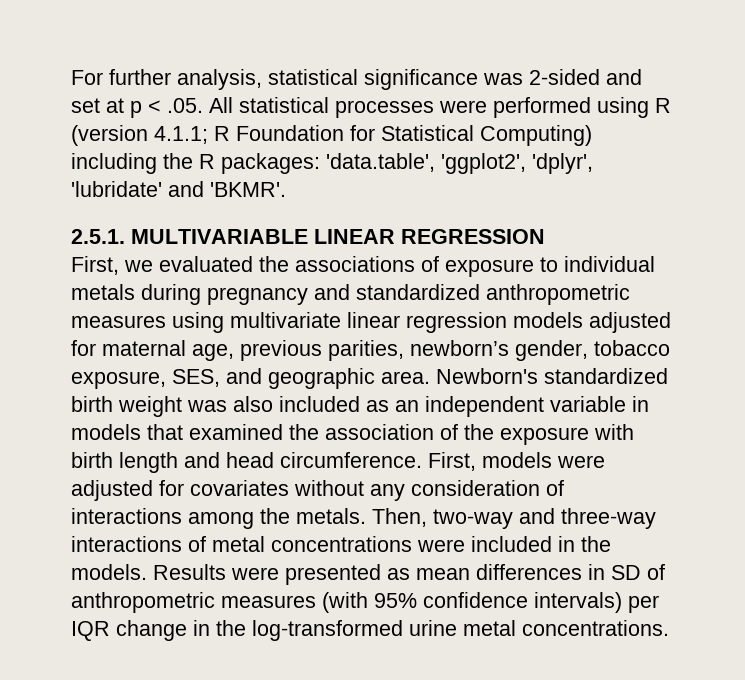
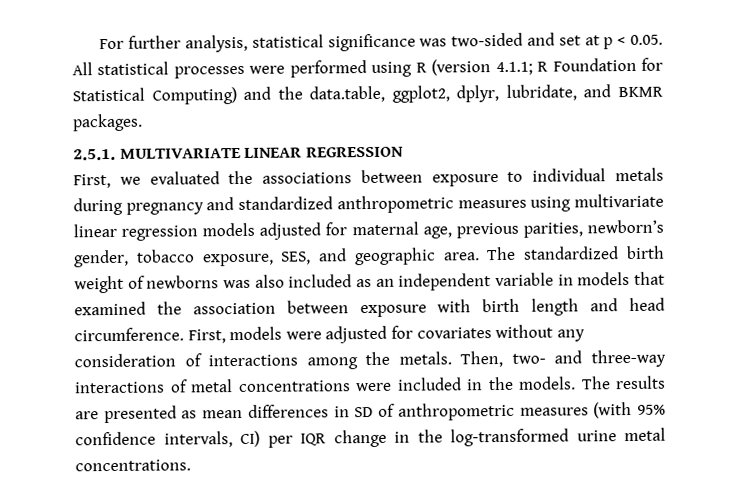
- For further analysis, statistical significance was 2-sided and set at p < .05. All statistical processes were performed using R (version 4.1.1; R Foundation for Statistical Computing) including the R packages: 'data.table', 'ggplot2', 'dplyr', 'lubridate' and 'BKMR'.
+ For further analysis, statistical significance was two-sided and set at p < 0.05. All statistical processes were performed using R (version 4.1.1; R Foundation for Statistical Computing) and the data.table, ggplot2, dplyr, lubridate, and BKMR packages.
- 2.5.1. MULTIVARIABLE LINEAR REGRESSION
+ 2.5.1. MULTIVARIATE LINEAR REGRESSION
- First, we evaluated the associations of exposure to individual metals during pregnancy and standardized anthropometric measures using multivariate linear regression models adjusted for maternal age, previous parities, newborn’s gender, tobacco exposure, SES, and geographic area.
+ First, we evaluated the associations between exposure to individual metals during pregnancy and standardized anthropometric measures using multivariate linear regression models adjusted for maternal age, previous parities, newborn’s gender, tobacco exposure, SES, and geographic area.
- Newborn's standardized birth weight was also included as an independent variable in models that examined the association of the exposure with birth length and head circumference.
+ The standardized birth weight of newborns was also included as an independent variable in models that examined the association between exposure with birth length and head circumference.
- Then, two-way and three-way interactions of metal concentrations were included in the models.
+ Then, two- and three-way interactions of metal concentrations were included in the models.
- Results were presented as mean differences in SD of anthropometric measures (with 95% confidence intervals) per IQR change in the log-transformed urine metal concentrations.
+ The results are presented as mean differences in SD of anthropometric measures (with 95% confidence intervals, CI) per IQR change in the log-transformed urine metal concentrations.

